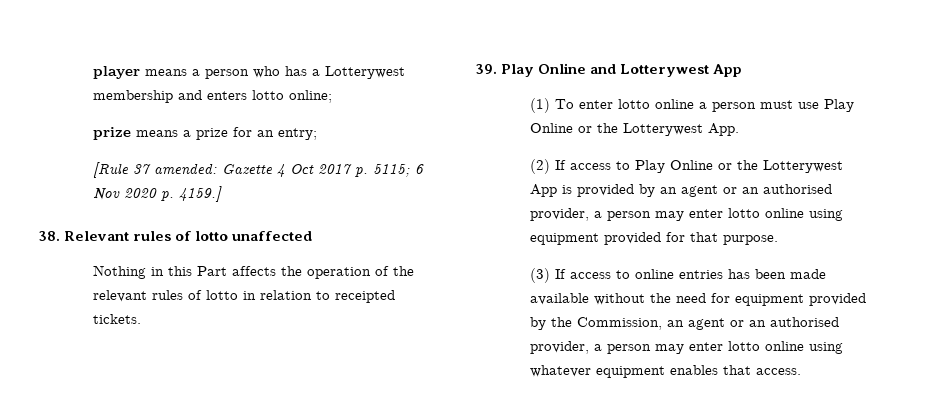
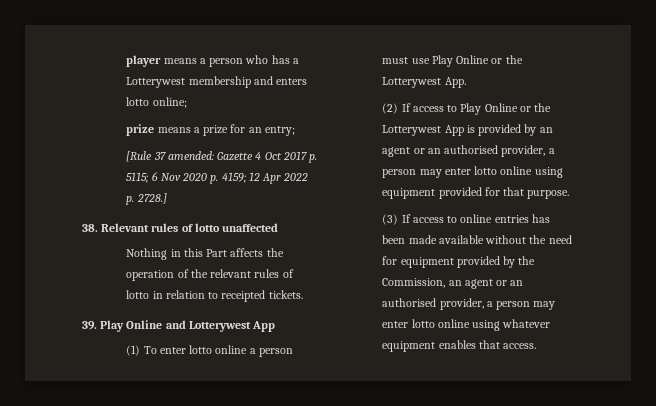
- [Rule 37 amended: Gazette 4 Oct 2017 p. 5115; 6 Nov 2020 p. 4159.]
+ [Rule 37 amended: Gazette 4 Oct 2017 p. 5115; 6 Nov 2020 p. 4159; 12 Apr 2022 p. 2728.]

